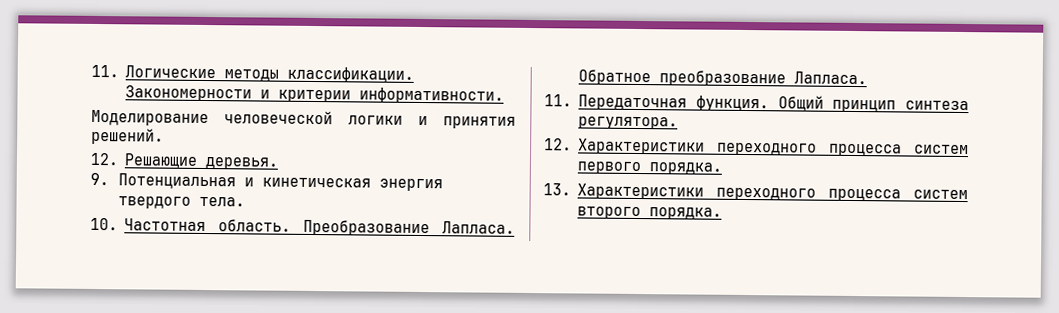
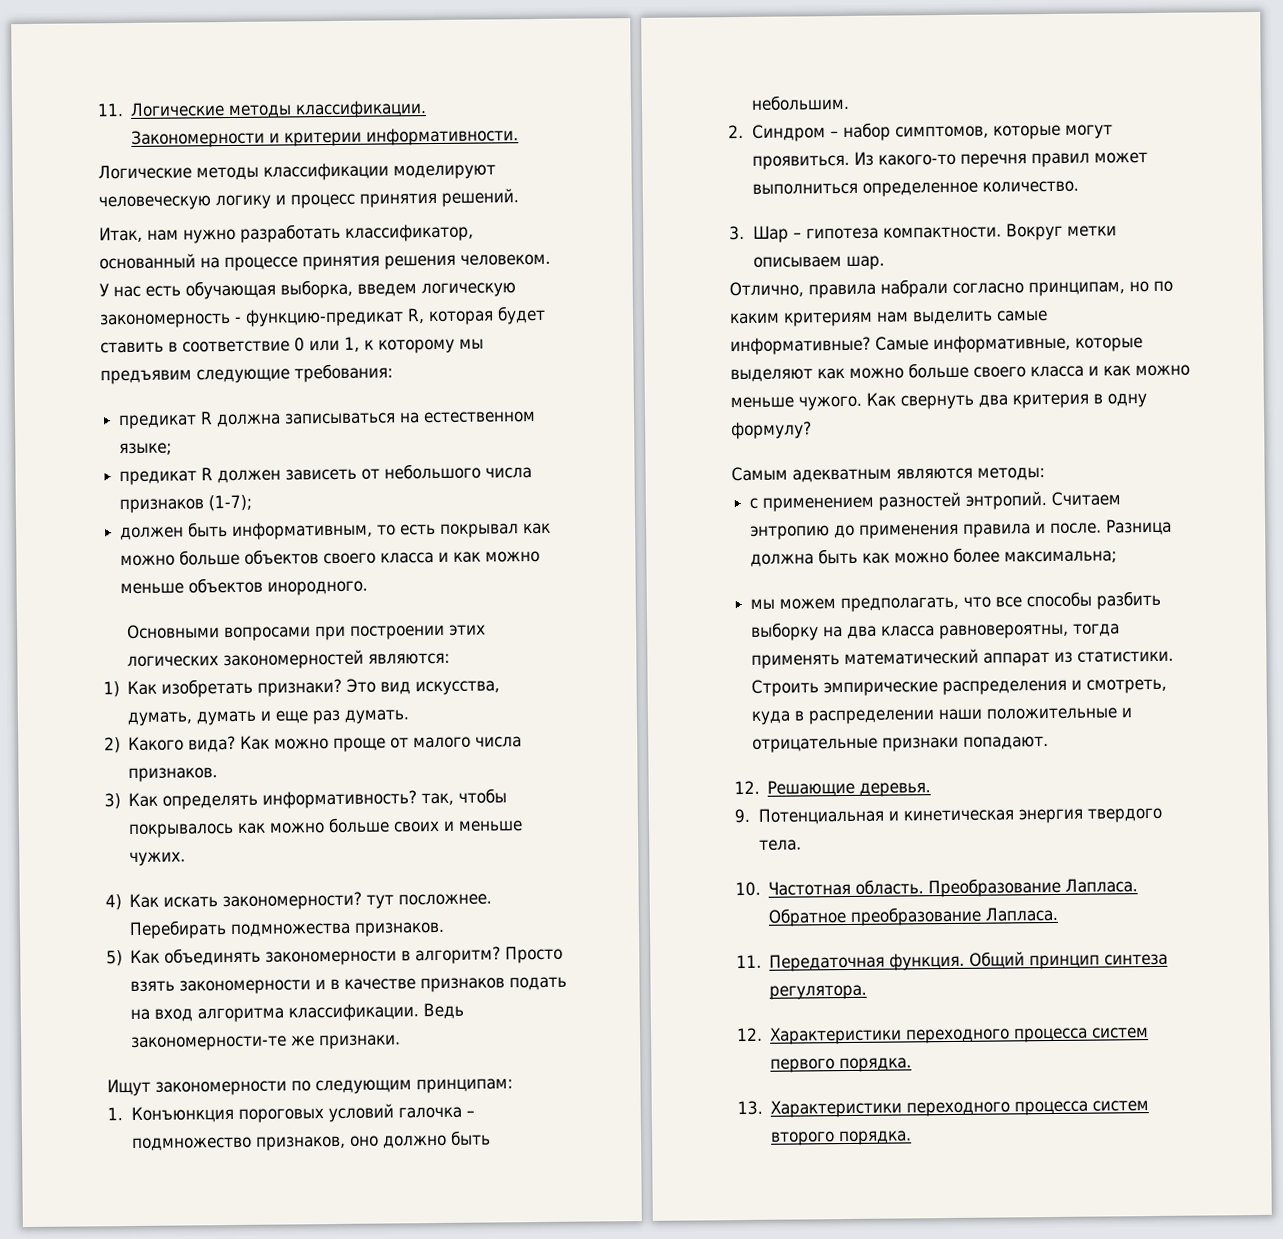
- Моделирование человеческой логики и принятия решений.
+ Логические методы классификации моделируют человеческую логику и процесс принятия решений.
+ Итак, нам нужно разработать классификатор, основанный на процессе принятия решения человеком. У нас есть обучающая выборка, введем логическую закономерность - функцию-предикат R, которая будет ставить в соответствие 0 или 1, к которому мы предъявим следующие требования:
+ предикат R должна записываться на естественном языке;
+ предикат R должен зависеть от небольшого числа признаков (1-7);
+ должен быть информативным, то есть покрывал как можно больше объектов своего класса и как можно меньше объектов инородного.
+ Основными вопросами при построении этих логических закономерностей являются:
+ 1) Как изобретать признаки? Это вид искусства, думать, думать и еще раз думать.
+ 2) Какого вида? Как можно проще от малого числа признаков.
+ 3) Как определять информативность? так, чтобы покрывалось как можно больше своих и меньше чужих.
+ 4) Как искать закономерности? тут посложнее. Перебирать подмножества признаков.
+ 5) Как объединять закономерности в алгоритм? Просто взять закономерности и в качестве признаков подать на вход алгоритма классификации. Ведь закономерности-те же признаки.
+ Ищут закономерности по следующим принципам:
+ 1. Конъюнкция пороговых условий галочка – подмножество признаков, оно должно быть небольшим.
+ 2. Синдром – набор симптомов, которые могут проявиться. Из какого-то перечня правил может выполниться определенное количество.
+ 3. Шар – гипотеза компактности. Вокруг метки описываем шар.
+ Отлично, правила набрали согласно принципам, но по каким критериям нам выделить самые информативные? Самые информативные, которые выделяют как можно больше своего класса и как можно меньше чужого. Как свернуть два критерия в одну формулу?
+ Самым адекватным являются методы:
+ с применением разностей энтропий. Считаем энтропию до применения правила и после. Разница должна быть как можно более максимальна;
+ мы можем предполагать, что все способы разбить выборку на два класса равновероятны, тогда применять математический аппарат из статистики. Строить эмпирические распределения и смотреть, куда в распределении наши положительные и отрицательные признаки попадают.

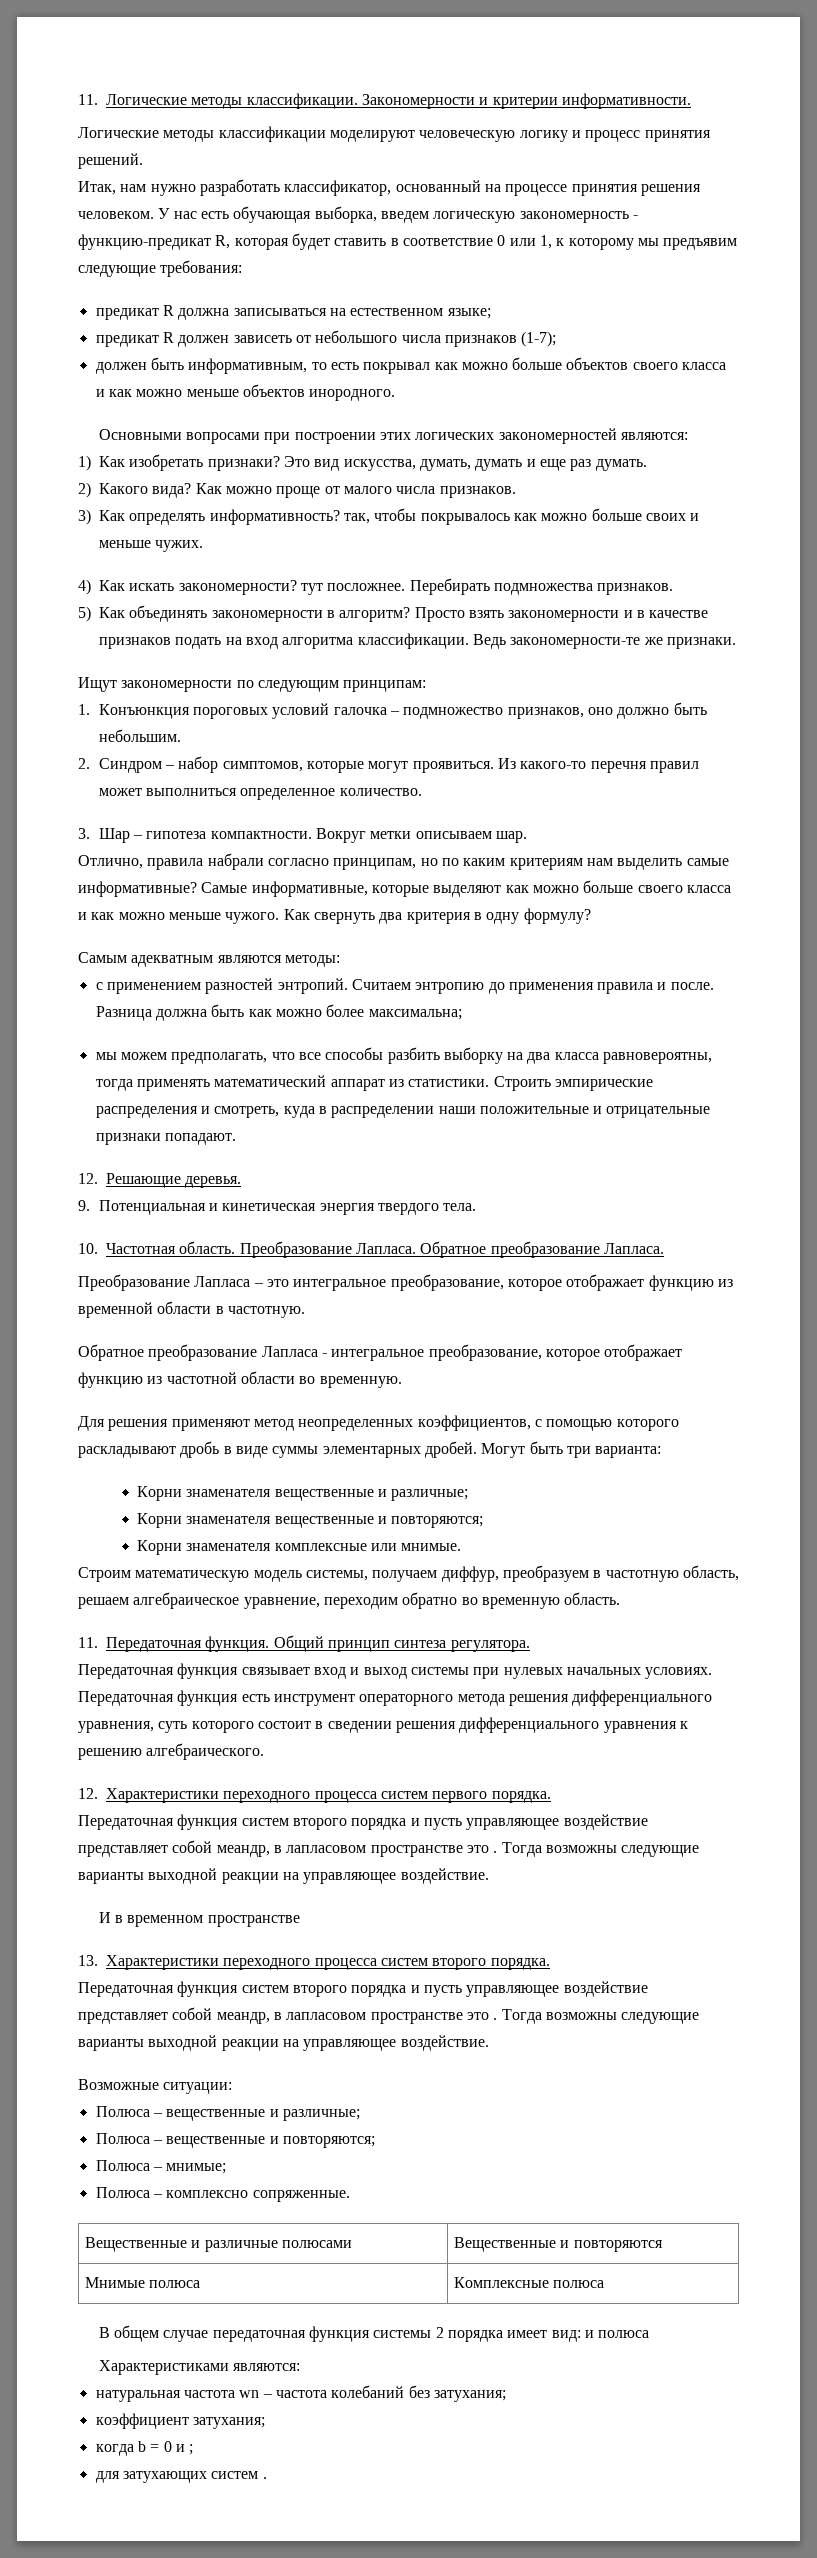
+ Преобразование Лапласа – это интегральное преобразование, которое отображает функцию из временной области в частотную.
+ Обратное преобразование Лапласа - интегральное преобразование, которое отображает функцию из частотной области во временную.
+ Для решения применяют метод неопределенных коэффициентов, с помощью которого раскладывают дробь в виде суммы элементарных дробей. Могут быть три варианта:
+ Корни знаменателя вещественные и различные;
+ Корни знаменателя вещественные и повторяются;
+ Корни знаменателя комплексные или мнимые.
+ Строим математическую модель системы, получаем диффур, преобразуем в частотную область, решаем алгебраическое уравнение, переходим обратно во временную область.
+ Передаточная функция связывает вход и выход системы при нулевых начальных условиях. Передаточная функция есть инструмент операторного метода решения дифференциального уравнения, суть которого состоит в сведении решения дифференциального уравнения к решению алгебраического.
  12. Характеристики переходного процесса систем первого порядка.
+ Передаточная функция систем второго порядка и пусть управляющее воздействие представляет собой меандр, в лапласовом пространстве это . Тогда возможны следующие варианты выходной реакции на управляющее воздействие.
+ И в временном пространстве
  13. Характеристики переходного процесса систем второго порядка.
+ Передаточная функция систем второго порядка и пусть управляющее воздействие представляет собой меандр, в лапласовом пространстве это . Тогда возможны следующие варианты выходной реакции на управляющее воздействие.
+ Возможные ситуации:
+ Полюса – вещественные и различные;
+ Полюса – вещественные и повторяются;
+ Полюса – мнимые;
+ Полюса – комплексно сопряженные.
+ Вещественные и различные полюсами | Вещественные и повторяются
+ Мнимые полюса | Комплексные полюса
+ В общем случае передаточная функция системы 2 порядка имеет вид: и полюса
+ Характеристиками являются:
+ натуральная частота wn – частота колебаний без затухания;
+ коэффициент затухания;
+ когда b = 0 и ;
+ для затухающих систем .

